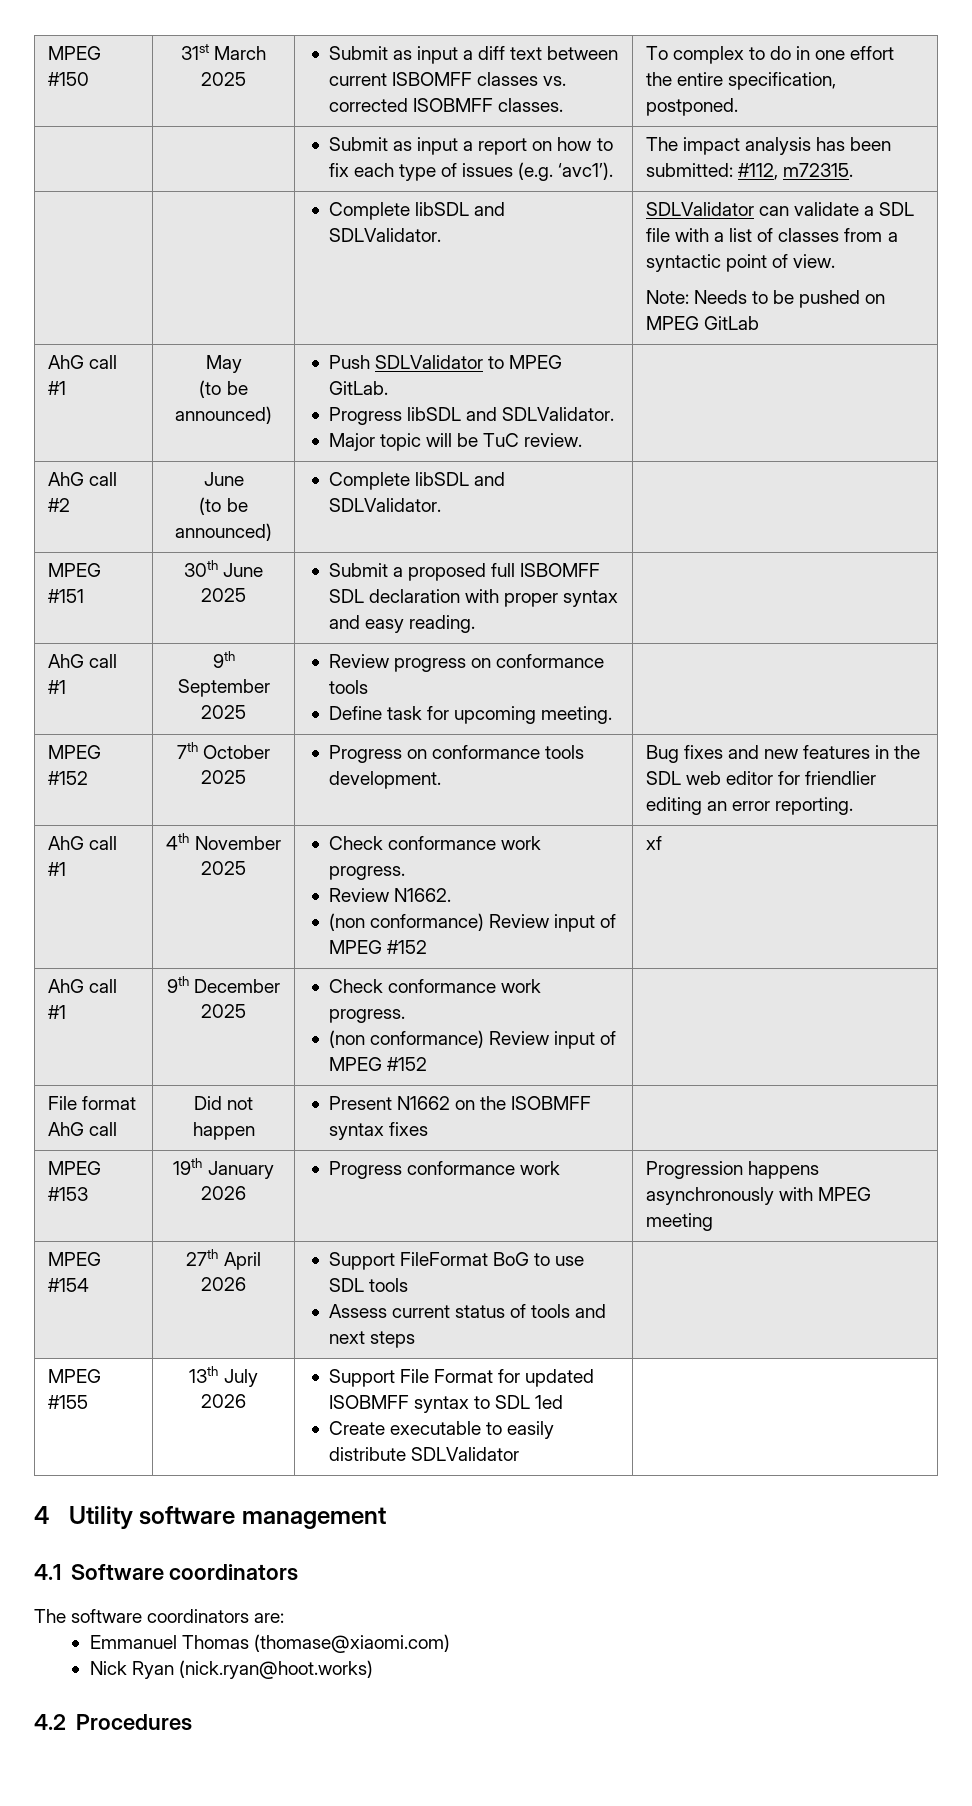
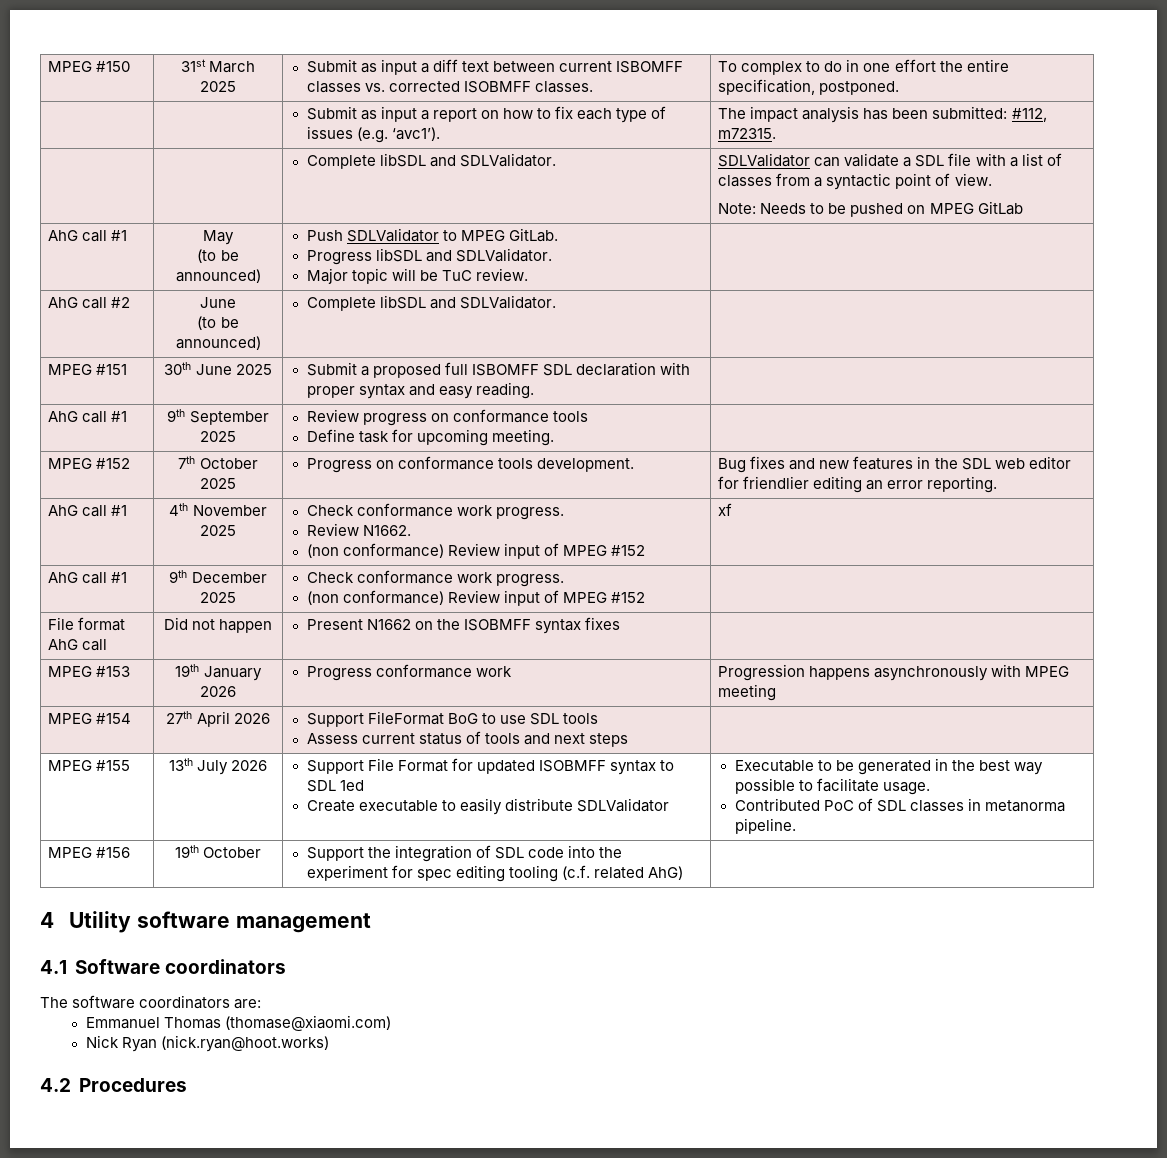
+ Executable to be generated in the best way possible to facilitate usage.
+ Contributed PoC of SDL classes in metanorma pipeline.
+ MPEG #156 | 19th October | Support the integration of SDL code into the experiment for spec editing tooling (c.f. related AhG) |

